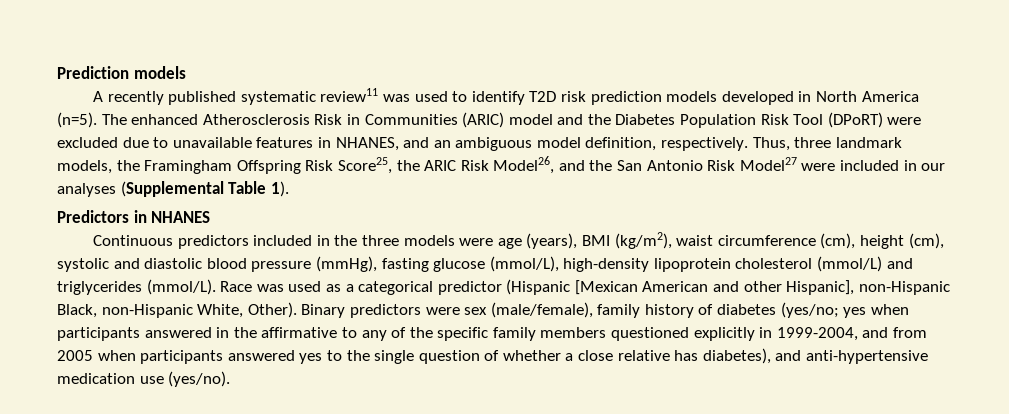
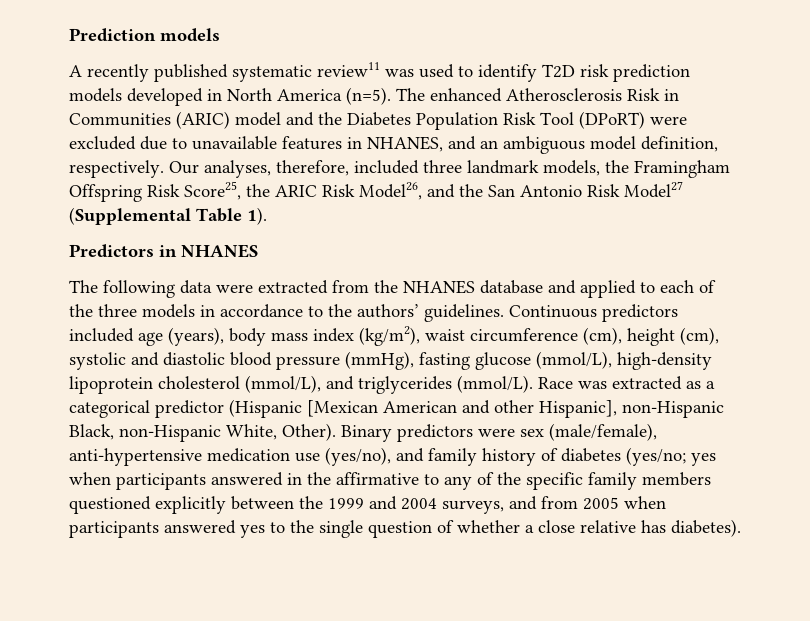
- Thus, three landmark models, the Framingham Offspring Risk Score25, the ARIC Risk Model26, and the San Antonio Risk Model27 were included in our analyses (Supplemental Table 1).
+ Our analyses, therefore, included three landmark models, the Framingham Offspring Risk Score25, the ARIC Risk Model26, and the San Antonio Risk Model27 (Supplemental Table 1).
- Continuous predictors included in the three models were age (years), BMI (kg/m2), waist circumference (cm), height (cm), systolic and diastolic blood pressure (mmHg), fasting glucose (mmol/L), high-density lipoprotein cholesterol (mmol/L) and triglycerides (mmol/L).
+ The following data were extracted from the NHANES database and applied to each of the three models in accordance to the authors’ guidelines. Continuous predictors included age (years), body mass index (kg/m2), waist circumference (cm), height (cm), systolic and diastolic blood pressure (mmHg), fasting glucose (mmol/L), high-density lipoprotein cholesterol (mmol/L), and triglycerides (mmol/L).
- Race was used as a categorical predictor (Hispanic [Mexican American and other Hispanic], non-Hispanic Black, non-Hispanic White, Other).
+ Race was extracted as a categorical predictor (Hispanic [Mexican American and other Hispanic], non-Hispanic Black, non-Hispanic White, Other).
- Binary predictors were sex (male/female), family history of diabetes (yes/no; yes when participants answered in the affirmative to any of the specific family members questioned explicitly in 1999-2004, and from 2005 when participants answered yes to the single question of whether a close relative has diabetes), and anti-hypertensive medication use (yes/no).
+ Binary predictors were sex (male/female), anti-hypertensive medication use (yes/no), and family history of diabetes (yes/no; yes when participants answered in the affirmative to any of the specific family members questioned explicitly between the 1999 and 2004 surveys, and from 2005 when participants answered yes to the single question of whether a close relative has diabetes).

